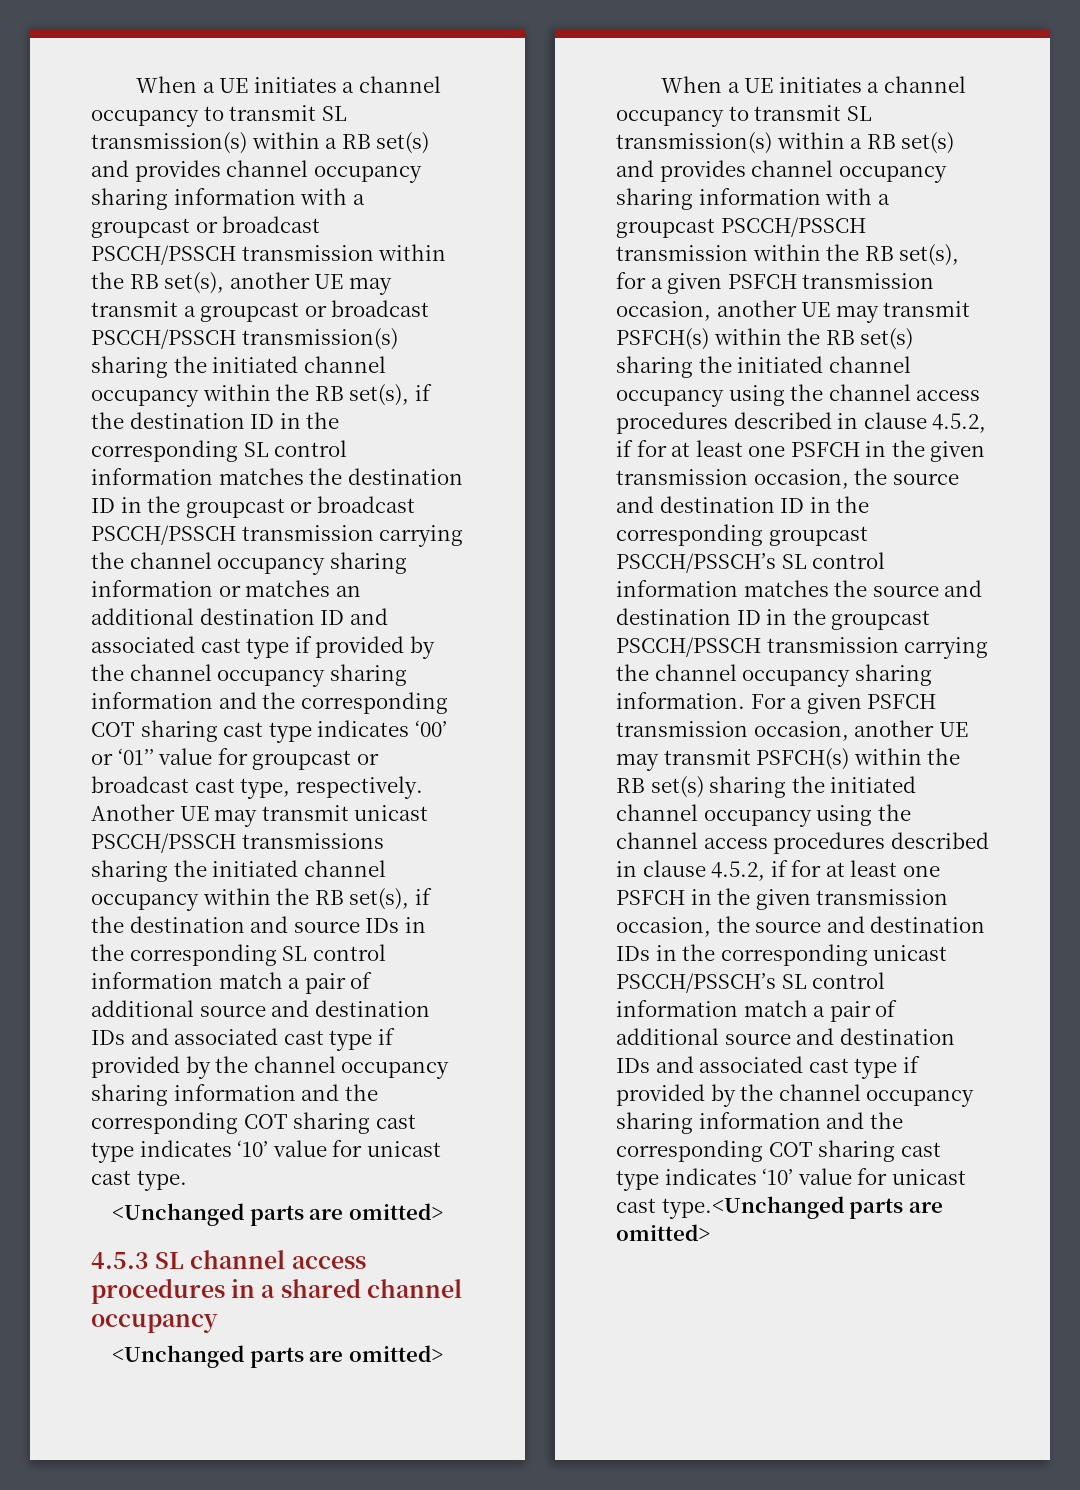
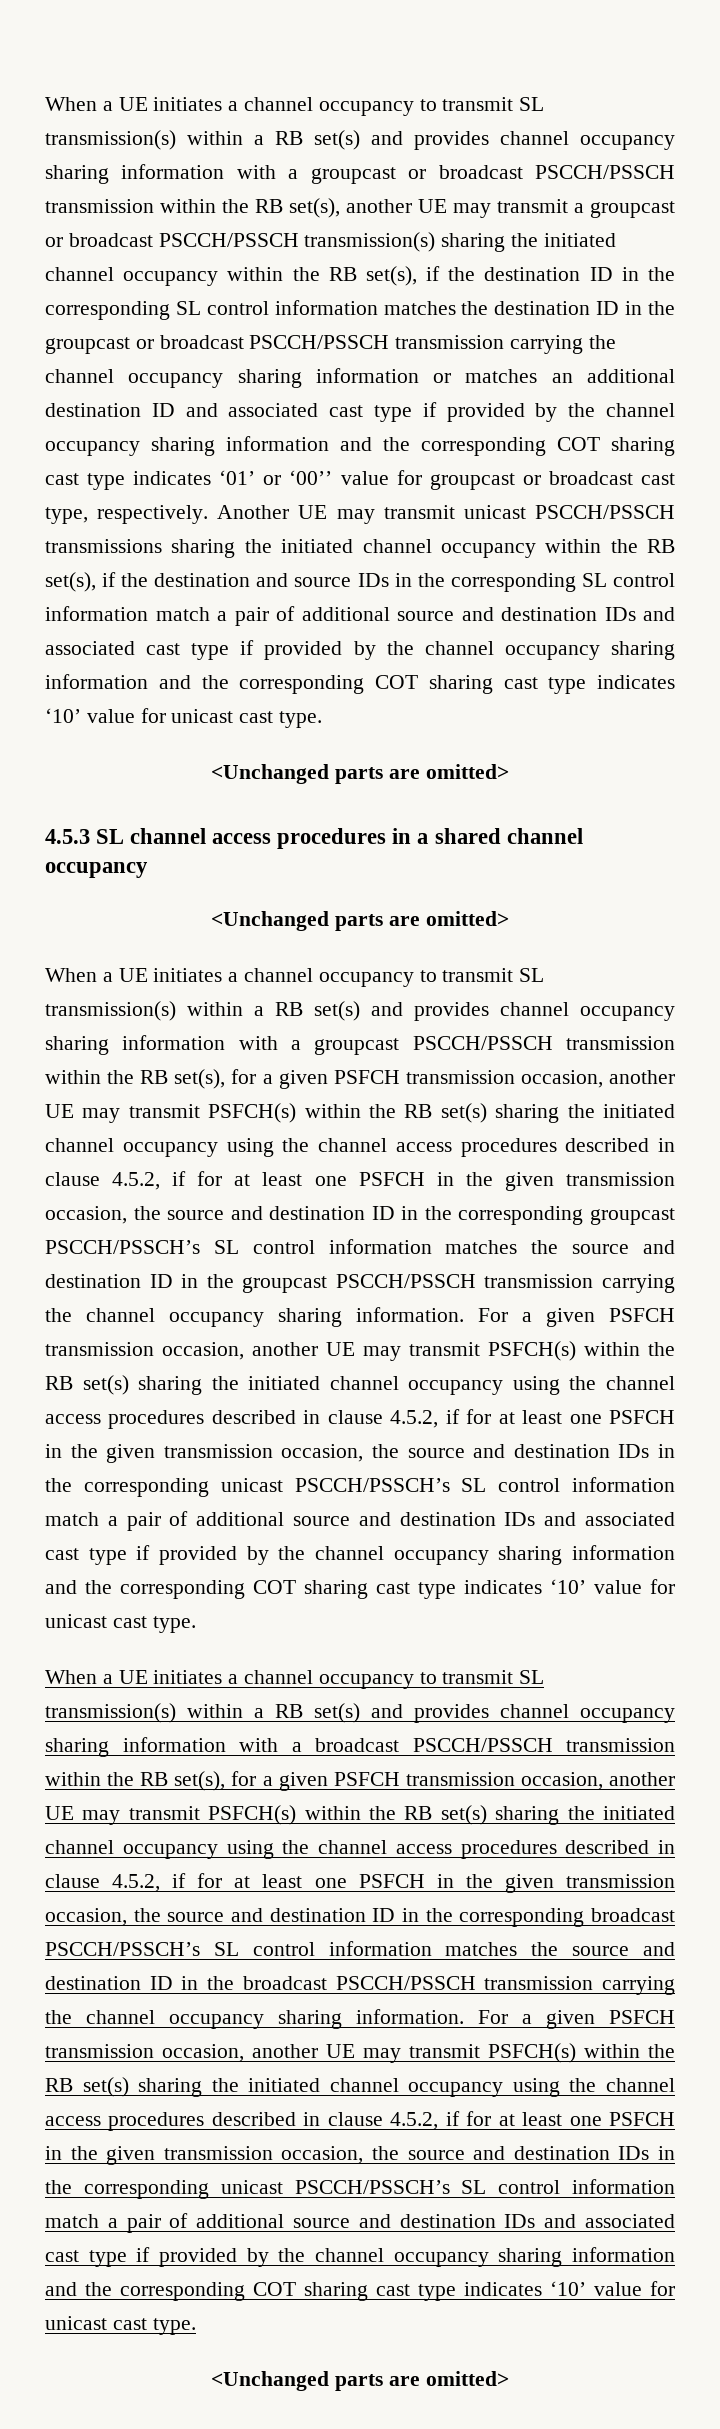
- When a UE initiates a channel occupancy to transmit SL transmission(s) within a RB set(s) and provides channel occupancy sharing information with a groupcast or broadcast PSCCH/PSSCH transmission within the RB set(s), another UE may transmit a groupcast or broadcast PSCCH/PSSCH transmission(s) sharing the initiated channel occupancy within the RB set(s), if the destination ID in the corresponding SL control information matches the destination ID in the groupcast or broadcast PSCCH/PSSCH transmission carrying the channel occupancy sharing information or matches an additional destination ID and associated cast type if provided by the channel occupancy sharing information and the corresponding COT sharing cast type indicates ‘00’ or ‘01’’ value for groupcast or broadcast cast type, respectively.
+ When a UE initiates a channel occupancy to transmit SL transmission(s) within a RB set(s) and provides channel occupancy sharing information with a groupcast or broadcast PSCCH/PSSCH transmission within the RB set(s), another UE may transmit a groupcast or broadcast PSCCH/PSSCH transmission(s) sharing the initiated channel occupancy within the RB set(s), if the destination ID in the corresponding SL control information matches the destination ID in the groupcast or broadcast PSCCH/PSSCH transmission carrying the channel occupancy sharing information or matches an additional destination ID and associated cast type if provided by the channel occupancy sharing information and the corresponding COT sharing cast type indicates ‘01’ or ‘00’’ value for groupcast or broadcast cast type, respectively.
- When a UE initiates a channel occupancy to transmit SL transmission(s) within a RB set(s) and provides channel occupancy sharing information with a groupcast PSCCH/PSSCH transmission within the RB set(s), for a given PSFCH transmission occasion, another UE may transmit PSFCH(s) within the RB set(s) sharing the initiated channel occupancy using the channel access procedures described in clause 4.5.2, if for at least one PSFCH in the given transmission occasion, the source and destination ID in the corresponding groupcast PSCCH/PSSCH’s SL control information matches the source and destination ID in the groupcast PSCCH/PSSCH transmission carrying the channel occupancy sharing information. For a given PSFCH transmission occasion, another UE may transmit PSFCH(s) within the RB set(s) sharing the initiated channel occupancy using the channel access procedures described in clause 4.5.2, if for at least one PSFCH in the given transmission occasion, the source and destination IDs in the corresponding unicast PSCCH/PSSCH’s SL control information match a pair of additional source and destination IDs and associated cast type if provided by the channel occupancy sharing information and the corresponding COT sharing cast type indicates ‘10’ value for unicast cast type.<Unchanged parts are omitted>
+ When a UE initiates a channel occupancy to transmit SL transmission(s) within a RB set(s) and provides channel occupancy sharing information with a groupcast PSCCH/PSSCH transmission within the RB set(s), for a given PSFCH transmission occasion, another UE may transmit PSFCH(s) within the RB set(s) sharing the initiated channel occupancy using the channel access procedures described in clause 4.5.2, if for at least one PSFCH in the given transmission occasion, the source and destination ID in the corresponding groupcast PSCCH/PSSCH’s SL control information matches the source and destination ID in the groupcast PSCCH/PSSCH transmission carrying the channel occupancy sharing information. For a given PSFCH transmission occasion, another UE may transmit PSFCH(s) within the RB set(s) sharing the initiated channel occupancy using the channel access procedures described in clause 4.5.2, if for at least one PSFCH in the given transmission occasion, the source and destination IDs in the corresponding unicast PSCCH/PSSCH’s SL control information match a pair of additional source and destination IDs and associated cast type if provided by the channel occupancy sharing information and the corresponding COT sharing cast type indicates ‘10’ value for unicast cast type.
+ When a UE initiates a channel occupancy to transmit SL transmission(s) within a RB set(s) and provides channel occupancy sharing information with a broadcast PSCCH/PSSCH transmission within the RB set(s), for a given PSFCH transmission occasion, another UE may transmit PSFCH(s) within the RB set(s) sharing the initiated channel occupancy using the channel access procedures described in clause 4.5.2, if for at least one PSFCH in the given transmission occasion, the source and destination ID in the corresponding broadcast PSCCH/PSSCH’s SL control information matches the source and destination ID in the broadcast PSCCH/PSSCH transmission carrying the channel occupancy sharing information. For a given PSFCH transmission occasion, another UE may transmit PSFCH(s) within the RB set(s) sharing the initiated channel occupancy using the channel access procedures described in clause 4.5.2, if for at least one PSFCH in the given transmission occasion, the source and destination IDs in the corresponding unicast PSCCH/PSSCH’s SL control information match a pair of additional source and destination IDs and associated cast type if provided by the channel occupancy sharing information and the corresponding COT sharing cast type indicates ‘10’ value for unicast cast type.
+ <Unchanged parts are omitted>

